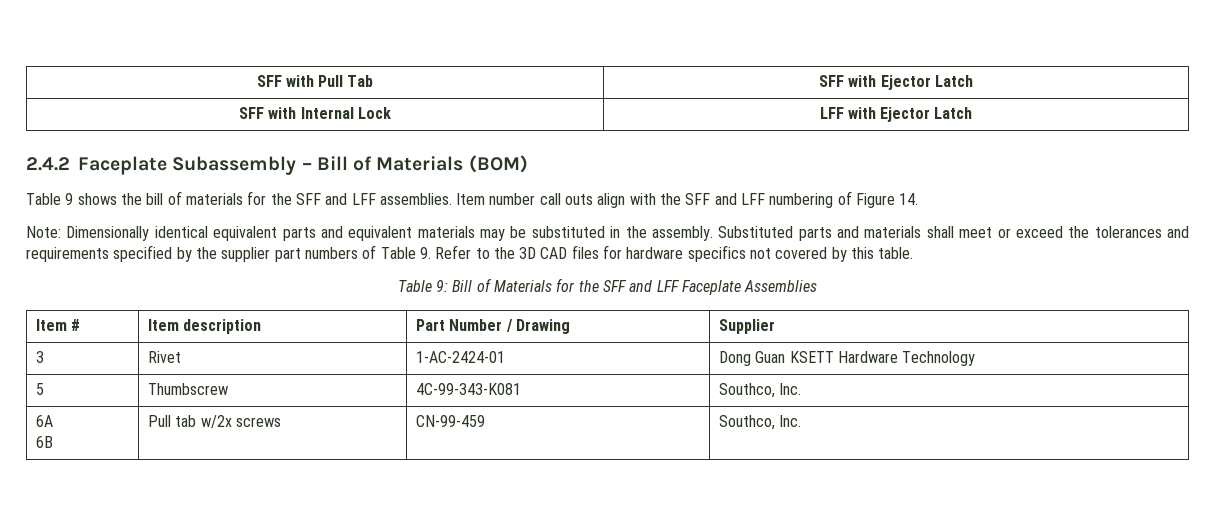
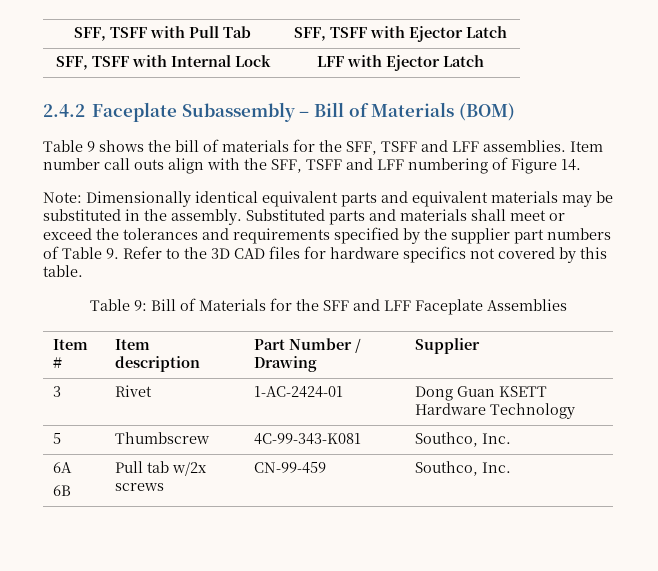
- SFF with Pull Tab | SFF with Ejector Latch
- SFF with Internal Lock | LFF with Ejector Latch
+ SFF, TSFF with Pull Tab | SFF, TSFF with Ejector Latch
+ SFF, TSFF with Internal Lock | LFF with Ejector Latch
- Table 9 shows the bill of materials for the SFF and LFF assemblies.
+ Table 9 shows the bill of materials for the SFF, TSFF and LFF assemblies.
- Item number call outs align with the SFF and LFF numbering of Figure 14.
+ Item number call outs align with the SFF, TSFF and LFF numbering of Figure 14.

